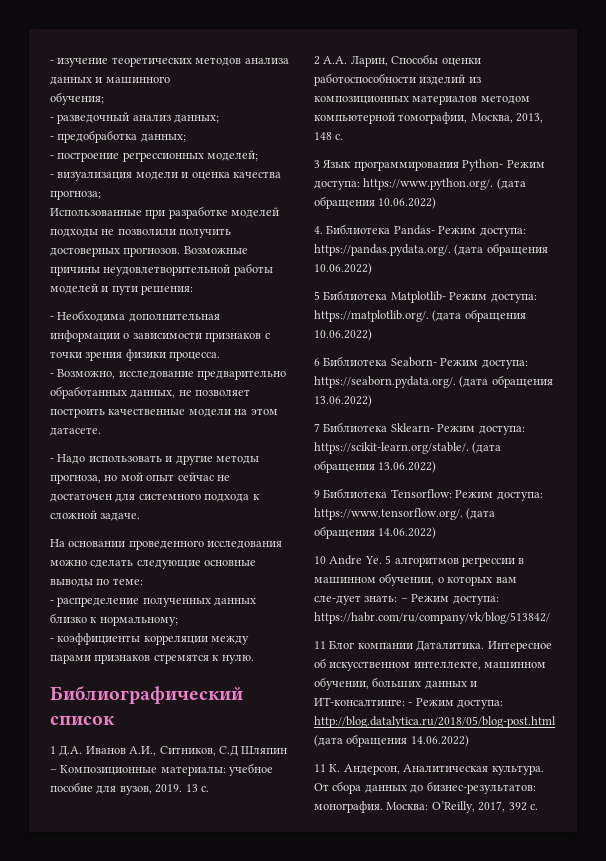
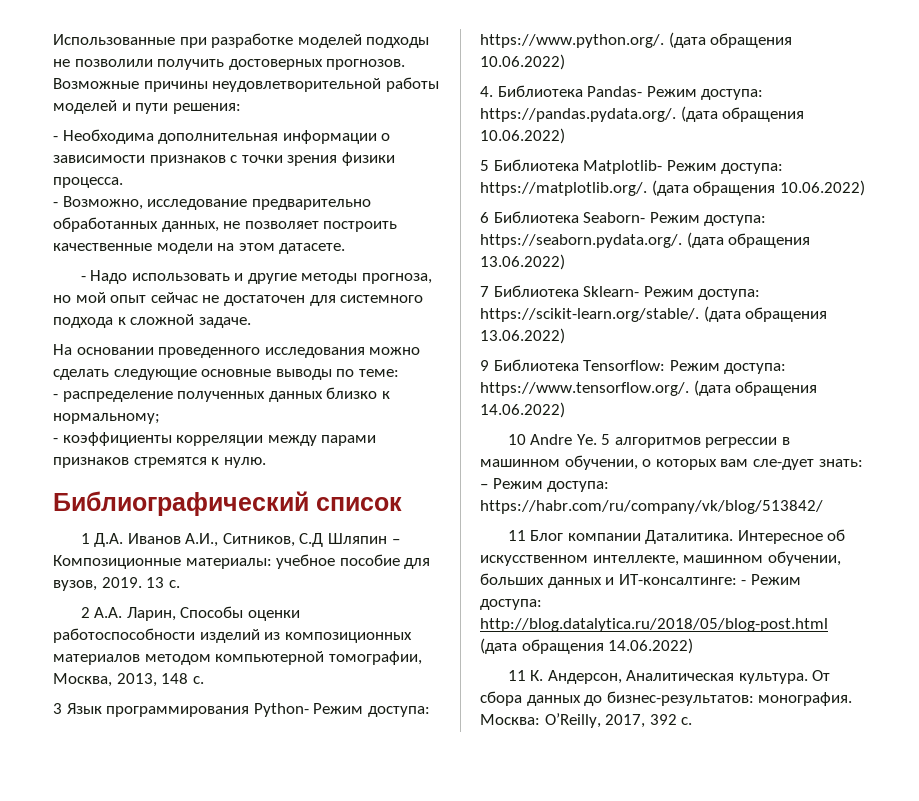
- - изучение теоретических методов анализа данных и машинного
- обучения;
- - разведочный анализ данных;
- - предобработка данных;
- - построение регрессионных моделей;
- - визуализация модели и оценка качества прогноза;

